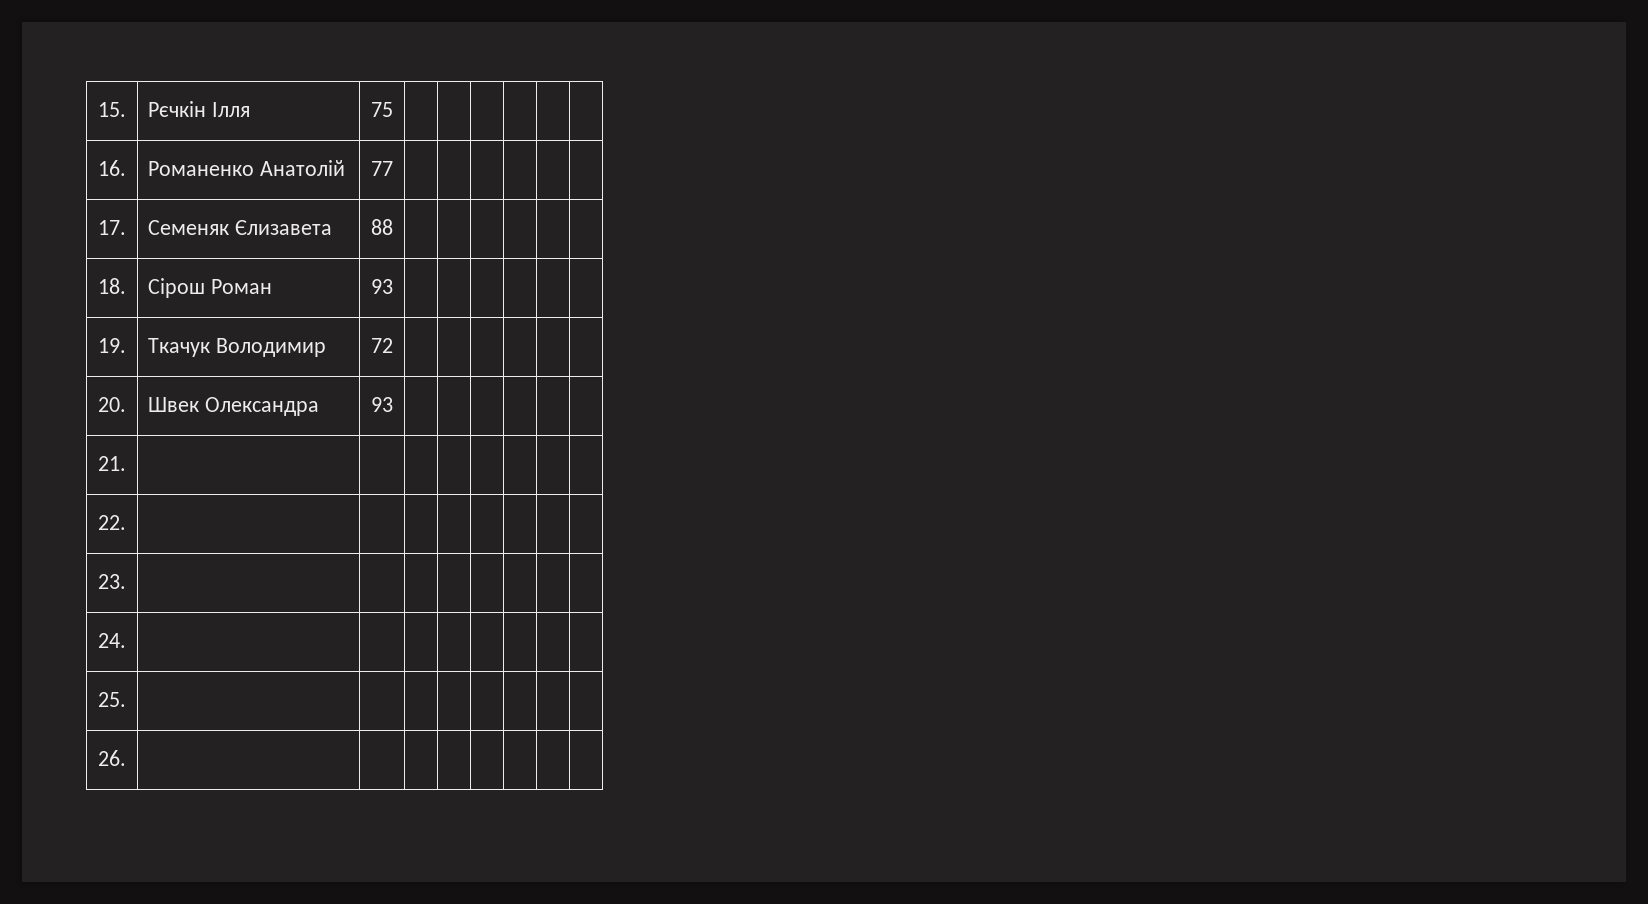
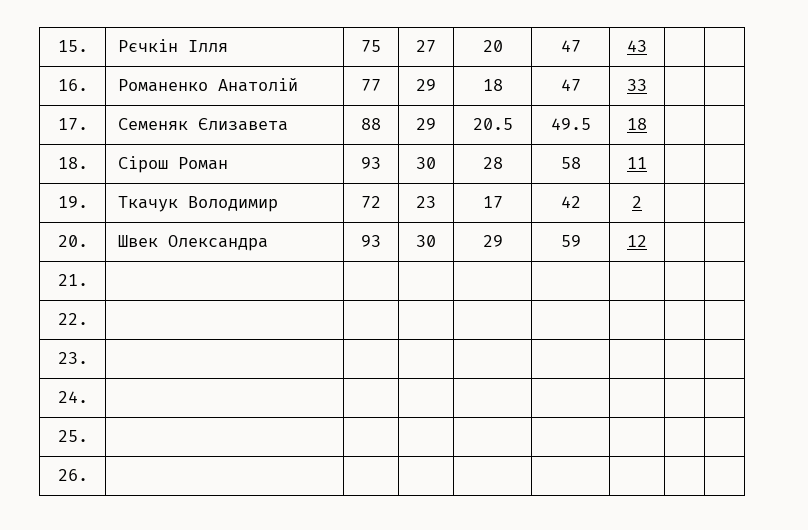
- 15. | Рєчкін Ілля | 75 | | | | | |
+ 15. | Рєчкін Ілля | 75 | 27 | 20 | 47 | 43 | |
- 16. | Романенко Анатолій | 77 | | | | | |
+ 16. | Романенко Анатолій | 77 | 29 | 18 | 47 | 33 | |
- 17. | Семеняк Єлизавета | 88 | | | | | |
+ 17. | Семеняк Єлизавета | 88 | 29 | 20.5 | 49.5 | 18 | |
- 18. | Сірош Роман | 93 | | | | | |
+ 18. | Сірош Роман | 93 | 30 | 28 | 58 | 11 | |
- 19. | Ткачук Володимир | 72 | | | | | |
+ 19. | Ткачук Володимир | 72 | 23 | 17 | 42 | 2 | |
- 20. | Швек Олександра | 93 | | | | | |
+ 20. | Швек Олександра | 93 | 30 | 29 | 59 | 12 | |

